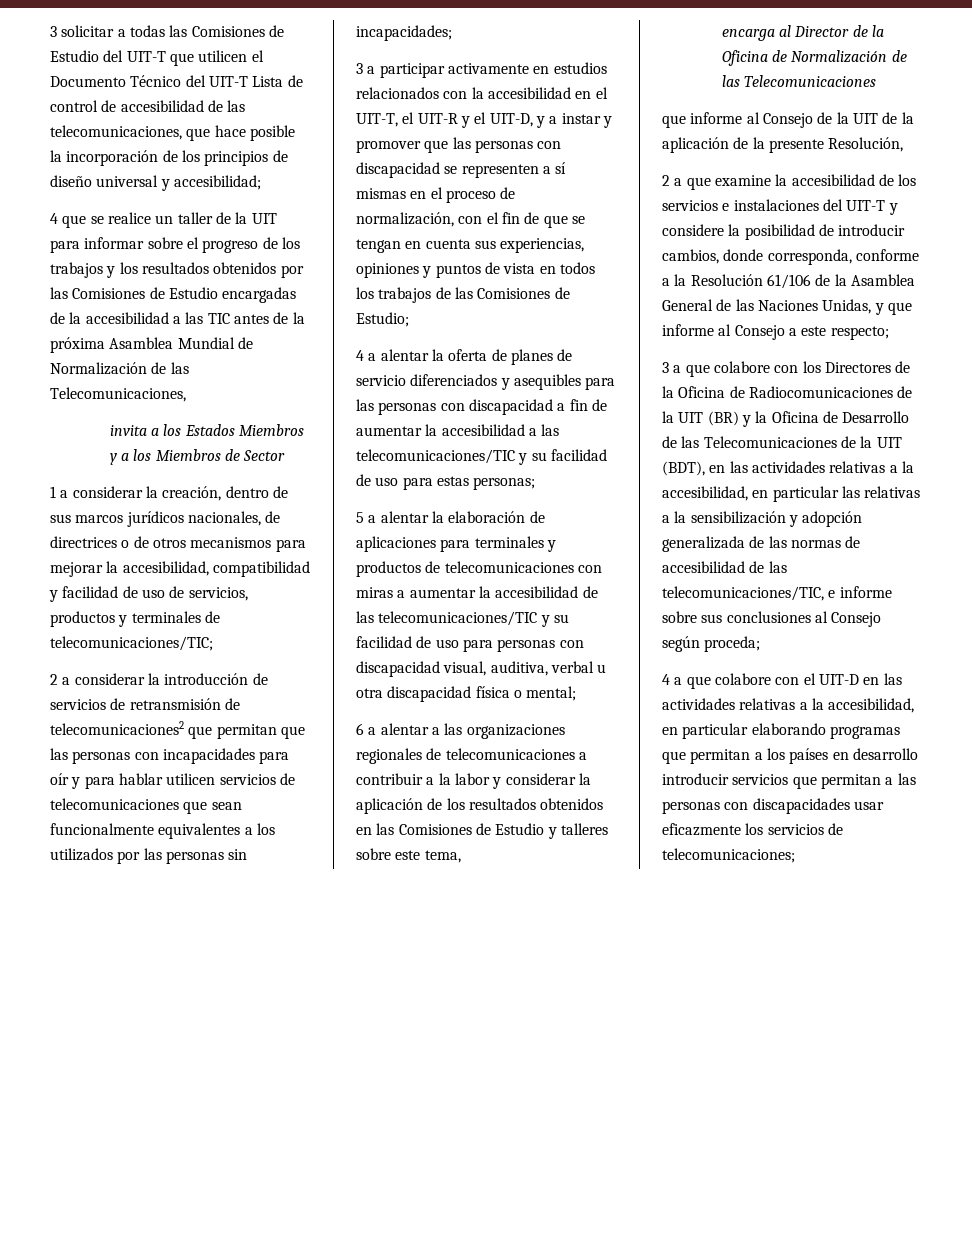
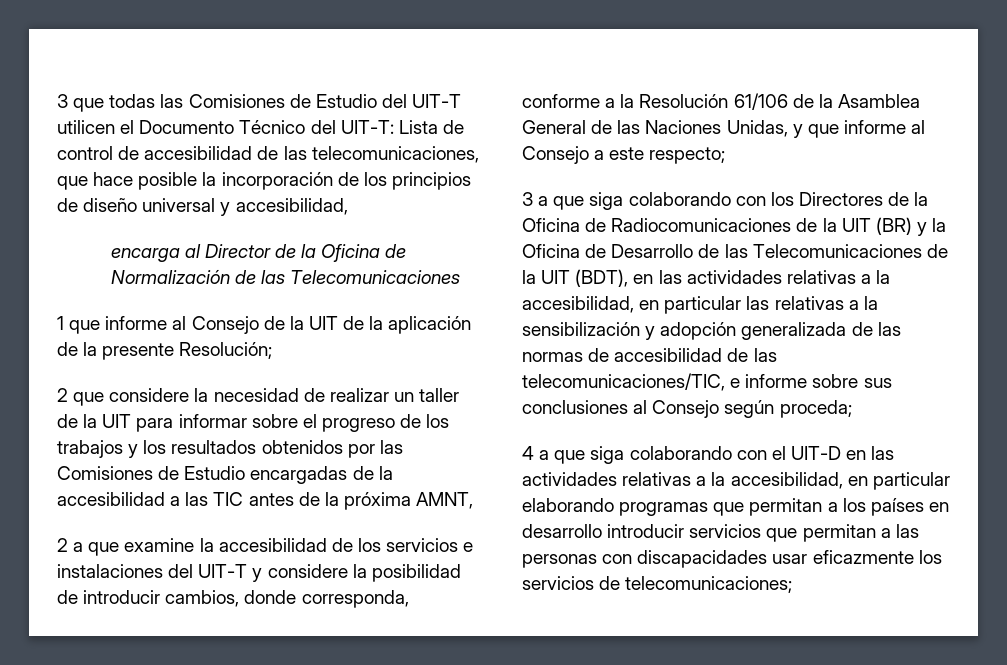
- 3 solicitar a todas las Comisiones de Estudio del UIT-T que utilicen el Documento Técnico del UIT-T Lista de control de accesibilidad de las telecomunicaciones, que hace posible la incorporación de los principios de diseño universal y accesibilidad;
- 4 que se realice un taller de la UIT para informar sobre el progreso de los trabajos y los resultados obtenidos por las Comisiones de Estudio encargadas de la accesibilidad a las TIC antes de la próxima Asamblea Mundial de Normalización de las Telecomunicaciones,
- invita a los Estados Miembros y a los Miembros de Sector
- 1 a considerar la creación, dentro de sus marcos jurídicos nacionales, de directrices o de otros mecanismos para mejorar la accesibilidad, compatibilidad y facilidad de uso de servicios, productos y terminales de telecomunicaciones/TIC;
- 2 a considerar la introducción de servicios de retransmisión de telecomunicaciones2 que permitan que las personas con incapacidades para oír y para hablar utilicen servicios de telecomunicaciones que sean funcionalmente equivalentes a los utilizados por las personas sin incapacidades;
- 3 a participar activamente en estudios relacionados con la accesibilidad en el UIT-T, el UIT-R y el UIT-D, y a instar y promover que las personas con discapacidad se representen a sí mismas en el proceso de normalización, con el fin de que se tengan en cuenta sus experiencias, opiniones y puntos de vista en todos los trabajos de las Comisiones de Estudio;
- 4 a alentar la oferta de planes de servicio diferenciados y asequibles para las personas con discapacidad a fin de aumentar la accesibilidad a las telecomunicaciones/TIC y su facilidad de uso para estas personas;
- 5 a alentar la elaboración de aplicaciones para terminales y productos de telecomunicaciones con miras a aumentar la accesibilidad de las telecomunicaciones/TIC y su facilidad de uso para personas con discapacidad visual, auditiva, verbal u otra discapacidad física o mental;
- 6 a alentar a las organizaciones regionales de telecomunicaciones a contribuir a la labor y considerar la aplicación de los resultados obtenidos en las Comisiones de Estudio y talleres sobre este tema,
+ 3 que todas las Comisiones de Estudio del UIT-T utilicen el Documento Técnico del UIT-T: Lista de control de accesibilidad de las telecomunicaciones, que hace posible la incorporación de los principios de diseño universal y accesibilidad,
  encarga al Director de la Oficina de Normalización de las Telecomunicaciones
- que informe al Consejo de la UIT de la aplicación de la presente Resolución,
+ 1 que informe al Consejo de la UIT de la aplicación de la presente Resolución;
+ 2 que considere la necesidad de realizar un taller de la UIT para informar sobre el progreso de los trabajos y los resultados obtenidos por las Comisiones de Estudio encargadas de la accesibilidad a las TIC antes de la próxima AMNT,
- 3 a que colabore con los Directores de la Oficina de Radiocomunicaciones de la UIT (BR) y la Oficina de Desarrollo de las Telecomunicaciones de la UIT (BDT), en las actividades relativas a la accesibilidad, en particular las relativas a la sensibilización y adopción generalizada de las normas de accesibilidad de las telecomunicaciones/TIC, e informe sobre sus conclusiones al Consejo según proceda;
+ 3 a que siga colaborando con los Directores de la Oficina de Radiocomunicaciones de la UIT (BR) y la Oficina de Desarrollo de las Telecomunicaciones de la UIT (BDT), en las actividades relativas a la accesibilidad, en particular las relativas a la sensibilización y adopción generalizada de las normas de accesibilidad de las telecomunicaciones/TIC, e informe sobre sus conclusiones al Consejo según proceda;
- 4 a que colabore con el UIT-D en las actividades relativas a la accesibilidad, en particular elaborando programas que permitan a los países en desarrollo introducir servicios que permitan a las personas con discapacidades usar eficazmente los servicios de telecomunicaciones;
+ 4 a que siga colaborando con el UIT-D en las actividades relativas a la accesibilidad, en particular elaborando programas que permitan a los países en desarrollo introducir servicios que permitan a las personas con discapacidades usar eficazmente los servicios de telecomunicaciones;

